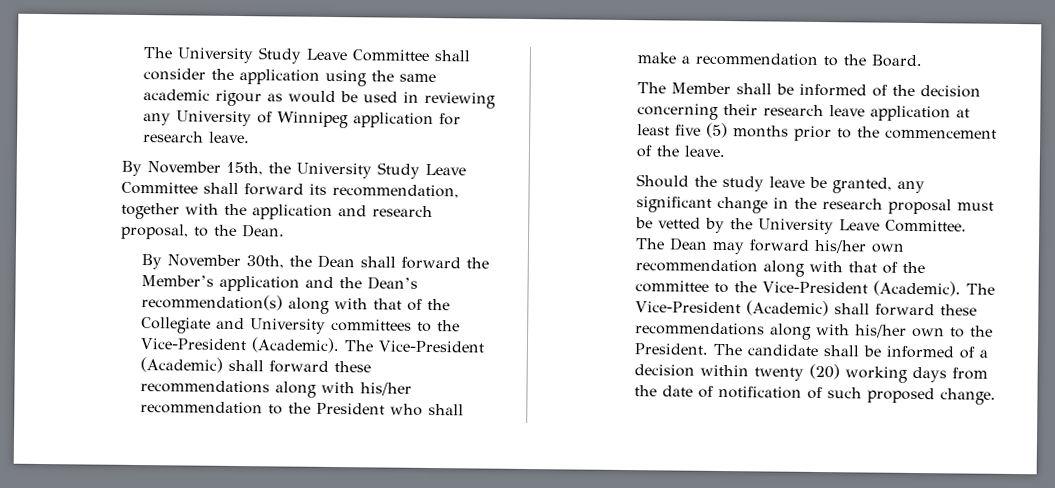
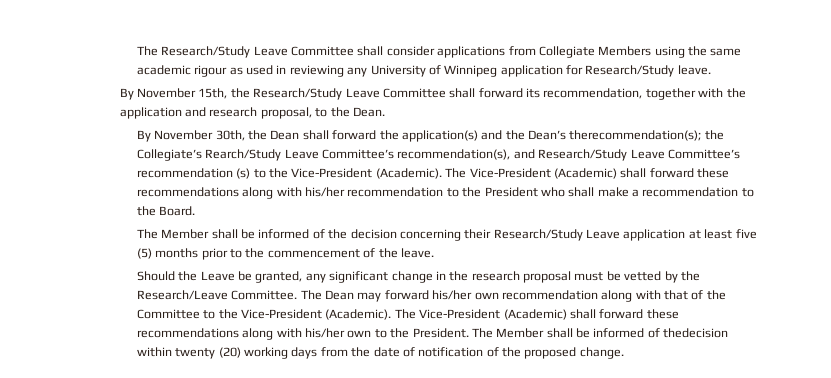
- The University Study Leave Committee shall consider the application using the same academic rigour as would be used in reviewing any University of Winnipeg application for research leave.
+ The Research/Study Leave Committee shall consider applications from Collegiate Members using the same academic rigour as used in reviewing any University of Winnipeg application for Research/Study leave.
- By November 15th, the University Study Leave Committee shall forward its recommendation, together with the application and research proposal, to the Dean.
+ By November 15th, the Research/Study Leave Committee shall forward its recommendation, together with the application and research proposal, to the Dean.
- By November 30th, the Dean shall forward the Member’s application and the Dean’s recommendation(s) along with that of the Collegiate and University committees to the Vice-President (Academic).
+ By November 30th, the Dean shall forward the application(s) and the Dean’s therecommendation(s); the Collegiate’s Rearch/Study Leave Committee’s recommendation(s), and Research/Study Leave Committee’s recommendation (s) to the Vice-President (Academic).
- The Member shall be informed of the decision concerning their research leave application at least five (5) months prior to the commencement of the leave.
+ The Member shall be informed of the decision concerning their Research/Study Leave application at least five (5) months prior to the commencement of the leave.
- Should the study leave be granted, any significant change in the research proposal must be vetted by the University Leave Committee.
+ Should the Leave be granted, any significant change in the research proposal must be vetted by the Research/Leave Committee.
- The Dean may forward his/her own recommendation along with that of the committee to the Vice-President (Academic).
+ The Dean may forward his/her own recommendation along with that of the Committee to the Vice-President (Academic).
- The candidate shall be informed of a decision within twenty (20) working days from the date of notification of such proposed change.
+ The Member shall be informed of thedecision within twenty (20) working days from the date of notification of the proposed change.

